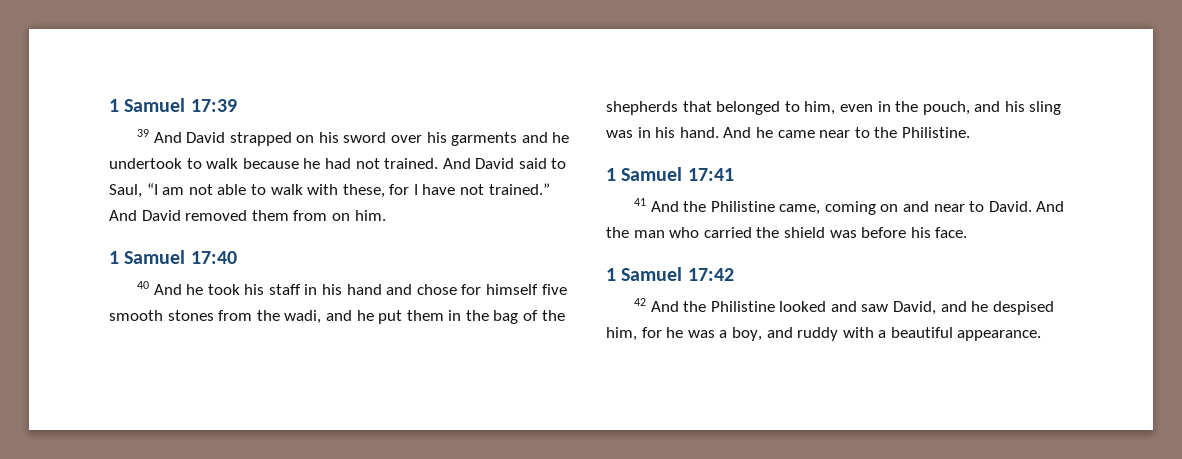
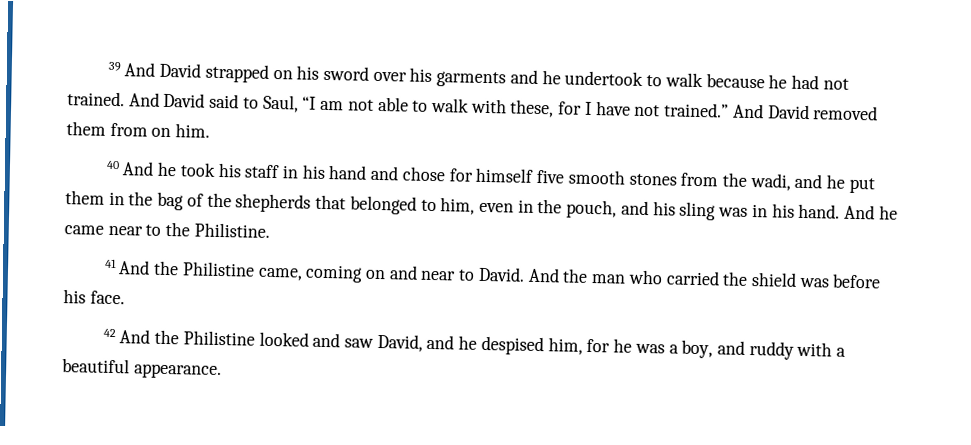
- 1 Samuel 17:39
- 1 Samuel 17:40
- 1 Samuel 17:41
- 1 Samuel 17:42

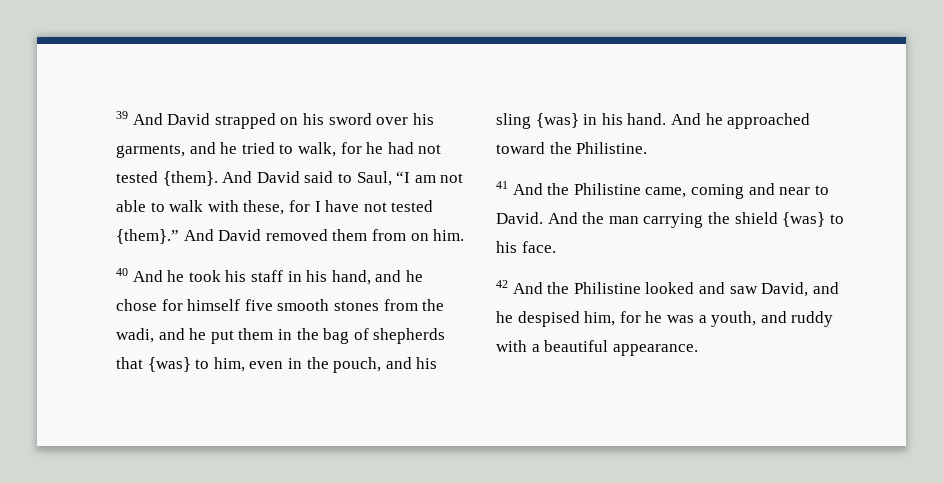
- 39 And David strapped on his sword over his garments and he undertook to walk because he had not trained.
+ 39 And David strapped on his sword over his garments, and he tried to walk, for he had not tested {them}.
- And David said to Saul, “I am not able to walk with these, for I have not trained.”
+ And David said to Saul, “I am not able to walk with these, for I have not tested {them}.”
- 40 And he took his staff in his hand and chose for himself five smooth stones from the wadi, and he put them in the bag of the shepherds that belonged to him, even in the pouch, and his sling was in his hand.
+ 40 And he took his staff in his hand, and he chose for himself five smooth stones from the wadi, and he put them in the bag of shepherds that {was} to him, even in the pouch, and his sling {was} in his hand.
- And he came near to the Philistine.
+ And he approached toward the Philistine.
- 41 And the Philistine came, coming on and near to David.
+ 41 And the Philistine came, coming and near to David.
- And the man who carried the shield was before his face.
+ And the man carrying the shield {was} to his face.
- 42 And the Philistine looked and saw David, and he despised him, for he was a boy, and ruddy with a beautiful appearance.
+ 42 And the Philistine looked and saw David, and he despised him, for he was a youth, and ruddy with a beautiful appearance.

